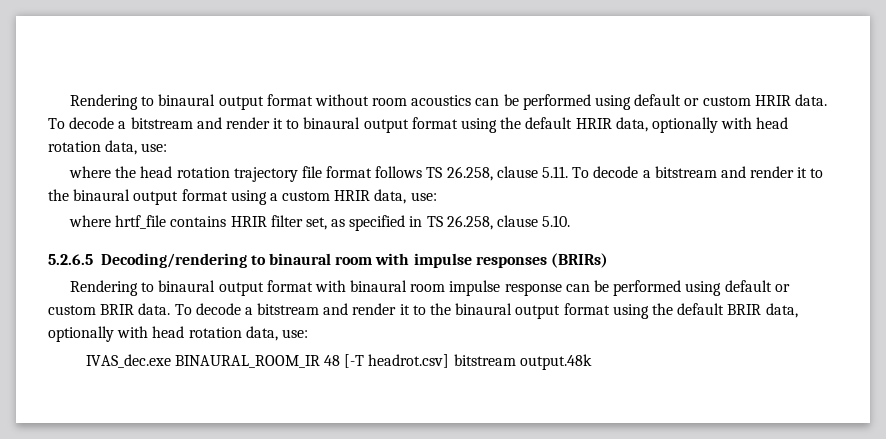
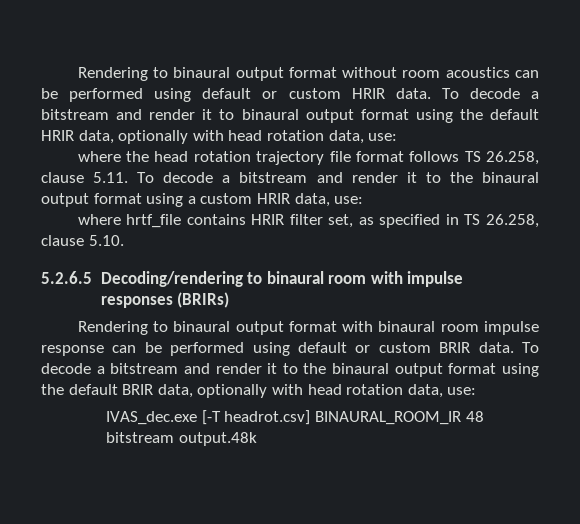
- IVAS_dec.exe BINAURAL_ROOM_IR 48 [-T headrot.csv] bitstream output.48k
+ IVAS_dec.exe [-T headrot.csv] BINAURAL_ROOM_IR 48 bitstream output.48k

